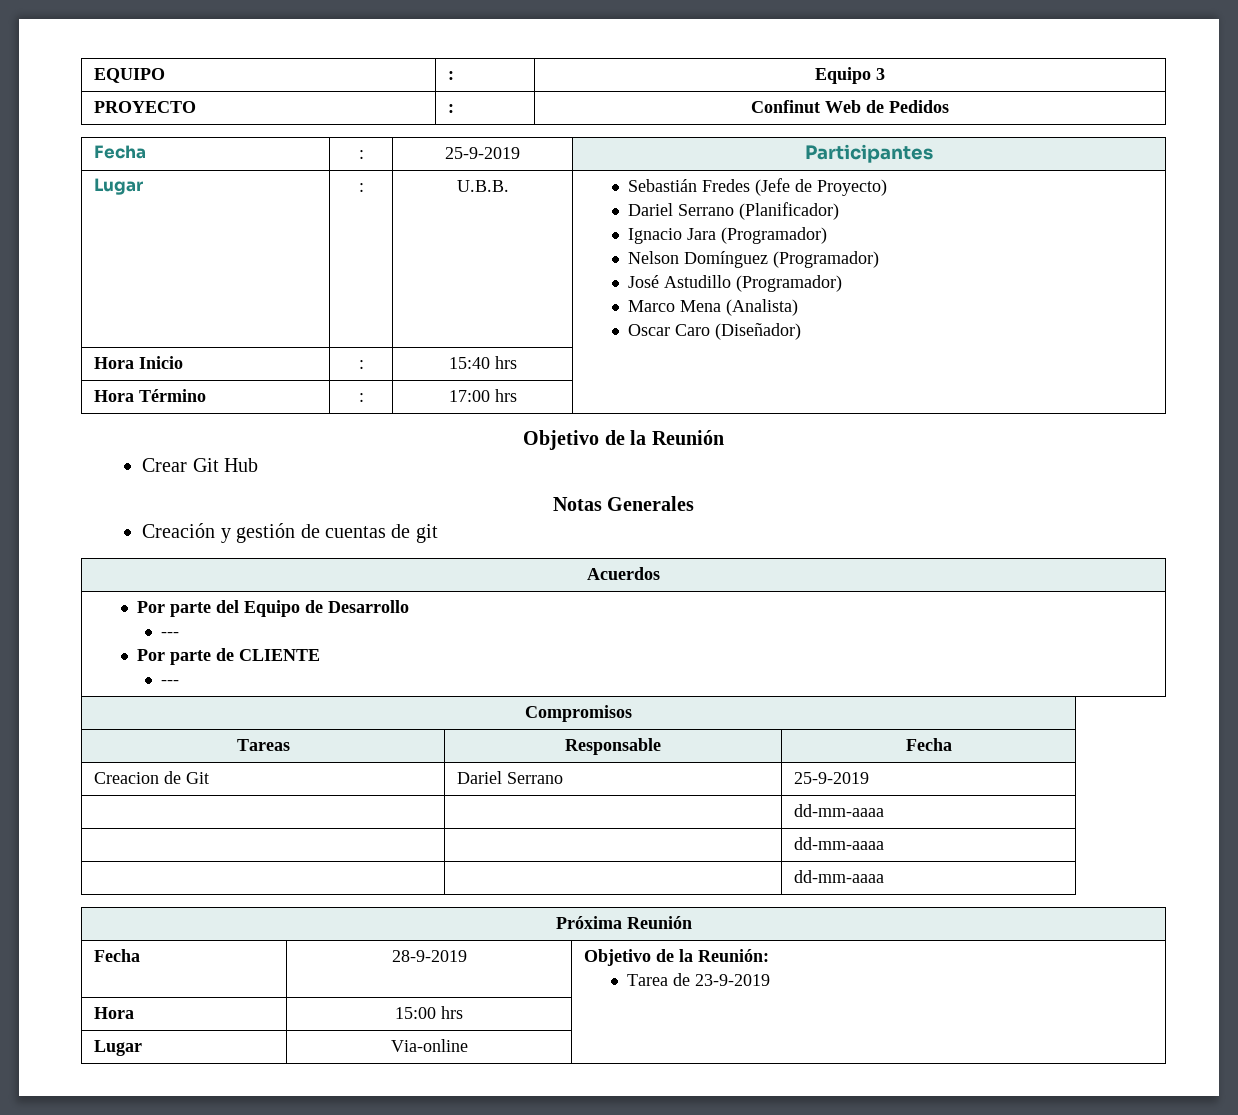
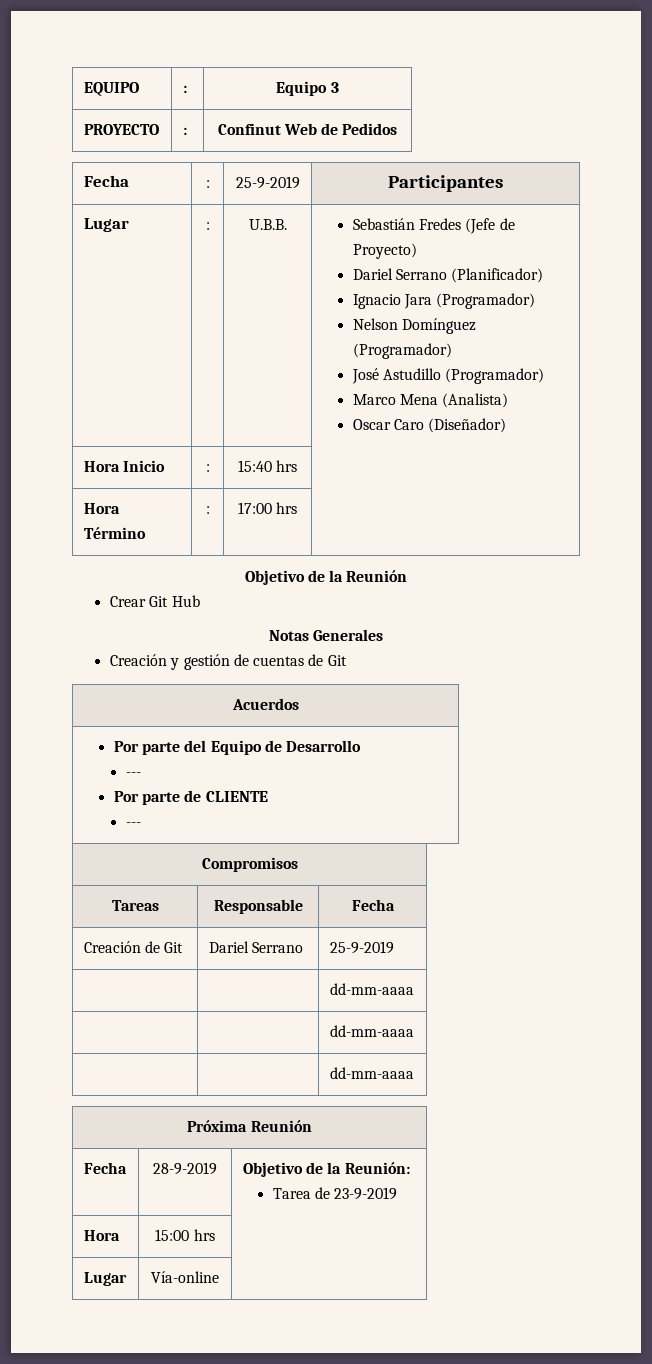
- Creación y gestión de cuentas de git
+ Creación y gestión de cuentas de Git
- Creacion de Git | Dariel Serrano | 25-9-2019
+ Creación de Git | Dariel Serrano | 25-9-2019
- Lugar | Via-online |
+ Lugar | Vía-online |

